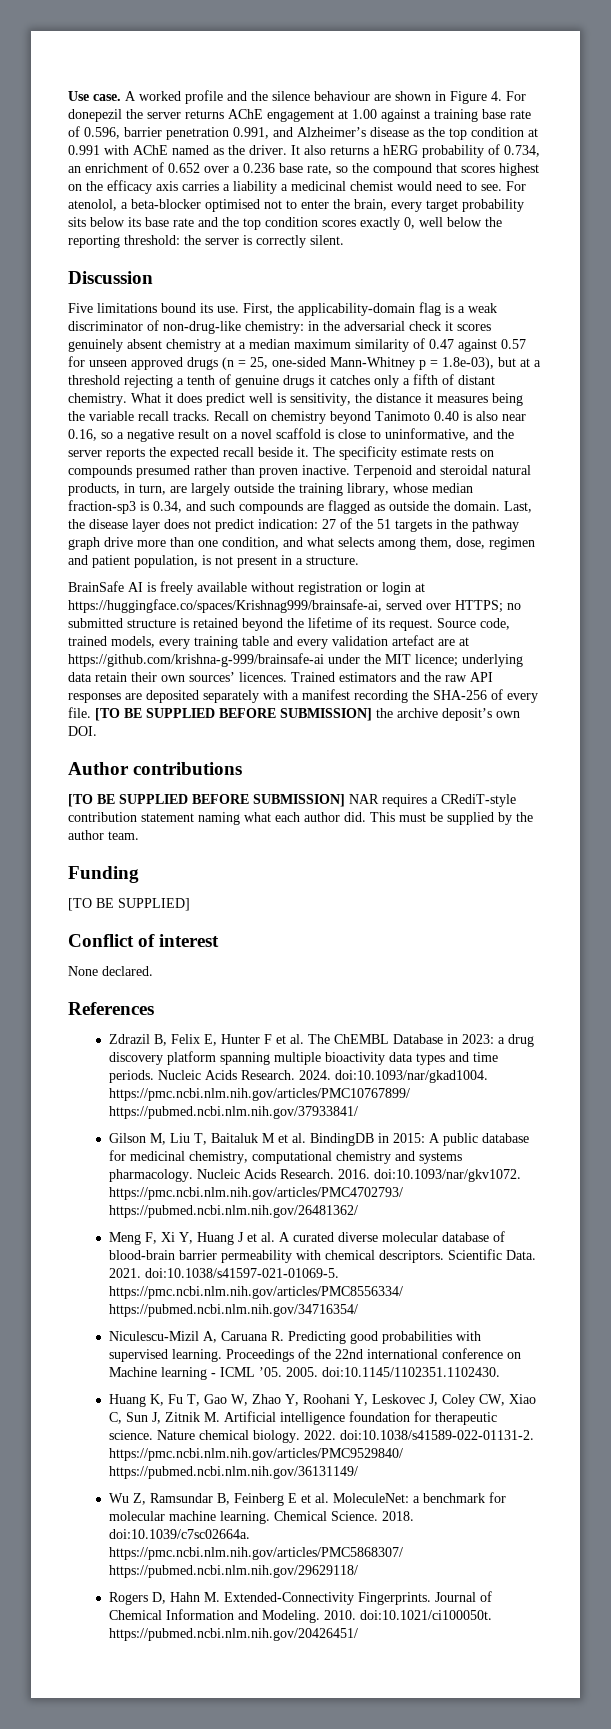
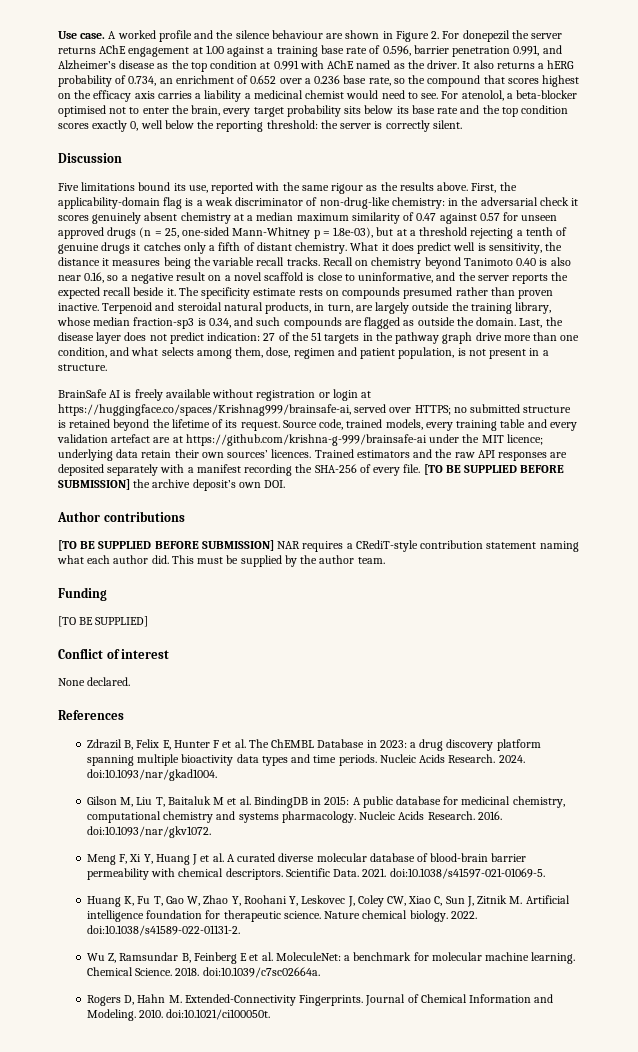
- A worked profile and the silence behaviour are shown in Figure 4. For donepezil the server returns AChE engagement at 1.00 against a training base rate of 0.596, barrier penetration 0.991, and Alzheimer’s disease as the top condition at 0.991 with AChE named as the driver.
+ A worked profile and the silence behaviour are shown in Figure 2. For donepezil the server returns AChE engagement at 1.00 against a training base rate of 0.596, barrier penetration 0.991, and Alzheimer’s disease as the top condition at 0.991 with AChE named as the driver.
- Five limitations bound its use.
+ Five limitations bound its use, reported with the same rigour as the results above.
- 2024. doi:10.1093/nar/gkad1004. https://pmc.ncbi.nlm.nih.gov/articles/PMC10767899/ https://pubmed.ncbi.nlm.nih.gov/37933841/
+ 2024. doi:10.1093/nar/gkad1004.
- 2016. doi:10.1093/nar/gkv1072. https://pmc.ncbi.nlm.nih.gov/articles/PMC4702793/ https://pubmed.ncbi.nlm.nih.gov/26481362/
+ 2016. doi:10.1093/nar/gkv1072.
- 2021. doi:10.1038/s41597-021-01069-5. https://pmc.ncbi.nlm.nih.gov/articles/PMC8556334/ https://pubmed.ncbi.nlm.nih.gov/34716354/
- Niculescu-Mizil A, Caruana R. Predicting good probabilities with supervised learning. Proceedings of the 22nd international conference on Machine learning - ICML ’05. 2005. doi:10.1145/1102351.1102430.
+ 2021. doi:10.1038/s41597-021-01069-5.
- 2022. doi:10.1038/s41589-022-01131-2. https://pmc.ncbi.nlm.nih.gov/articles/PMC9529840/ https://pubmed.ncbi.nlm.nih.gov/36131149/
+ 2022. doi:10.1038/s41589-022-01131-2.
- 2018. doi:10.1039/c7sc02664a. https://pmc.ncbi.nlm.nih.gov/articles/PMC5868307/ https://pubmed.ncbi.nlm.nih.gov/29629118/
+ 2018. doi:10.1039/c7sc02664a.
- 2010. doi:10.1021/ci100050t. https://pubmed.ncbi.nlm.nih.gov/20426451/
+ 2010. doi:10.1021/ci100050t.

